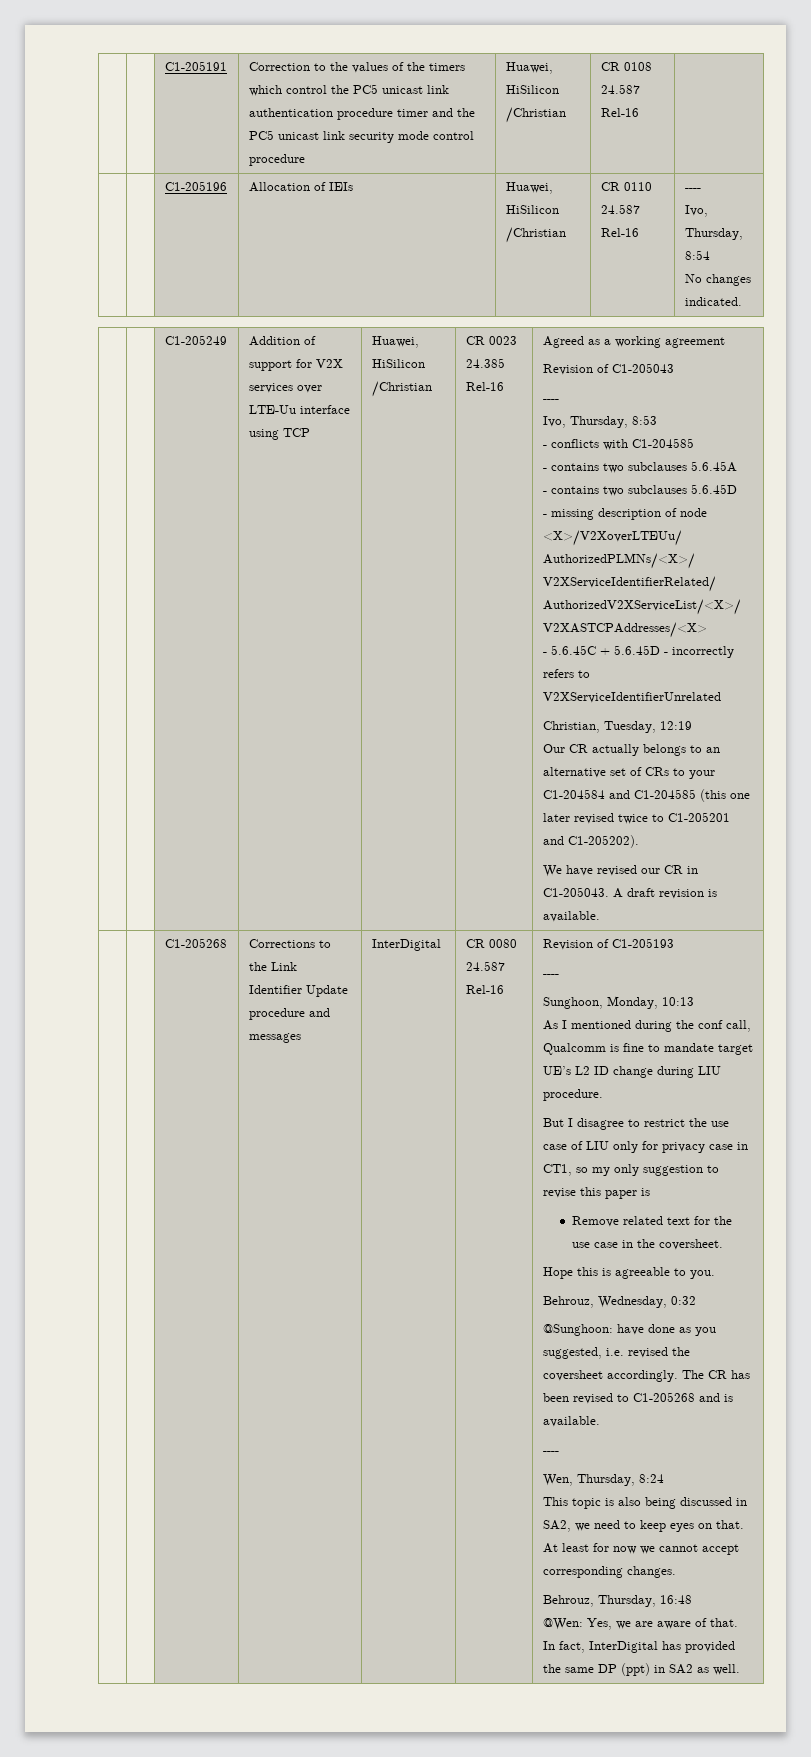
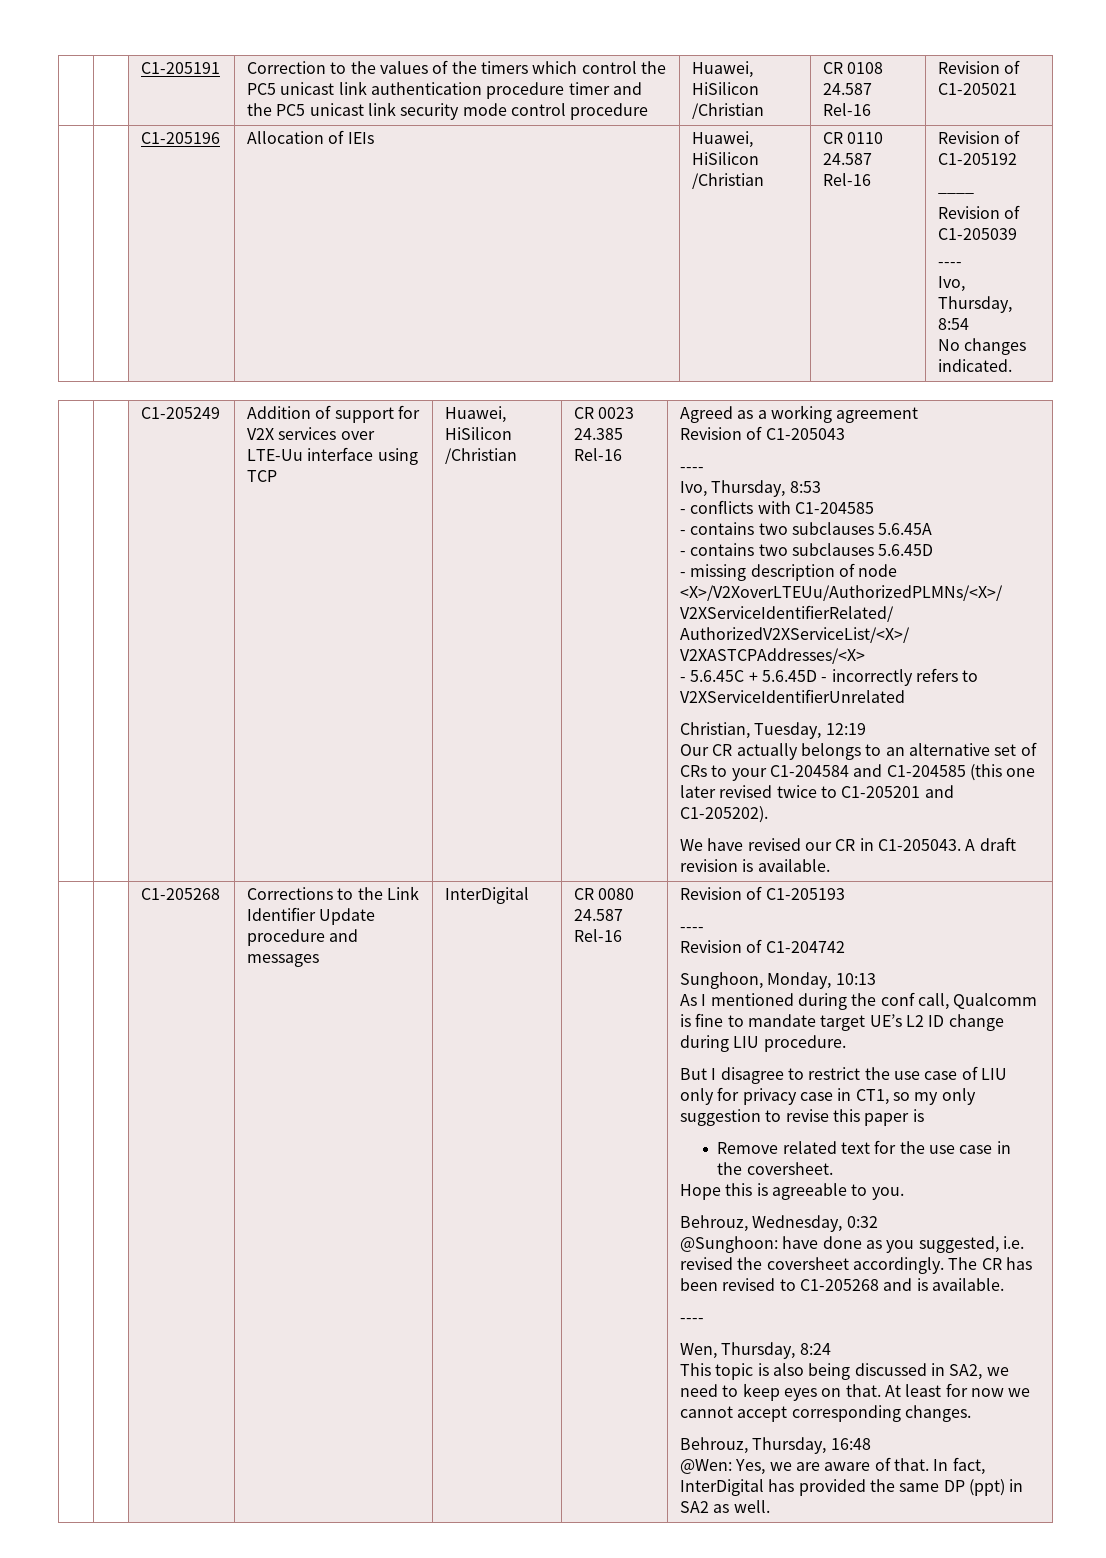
- | | C1-205191 | Correction to the values of the timers which control the PC5 unicast link authentication procedure timer and the PC5 unicast link security mode control procedure | Huawei, HiSilicon /Christian | CR 0108 24.587 Rel-16 |
+ | | C1-205191 | Correction to the values of the timers which control the PC5 unicast link authentication procedure timer and the PC5 unicast link security mode control procedure | Huawei, HiSilicon /Christian | CR 0108 24.587 Rel-16 | Revision of C1-205021
- | | C1-205196 | Allocation of IEIs | Huawei, HiSilicon /Christian | CR 0110 24.587 Rel-16 | ----
+ | | C1-205196 | Allocation of IEIs | Huawei, HiSilicon /Christian | CR 0110 24.587 Rel-16 | Revision of C1-205192
+ ____
+ Revision of C1-205039
+ ----
+ Revision of C1-204742

